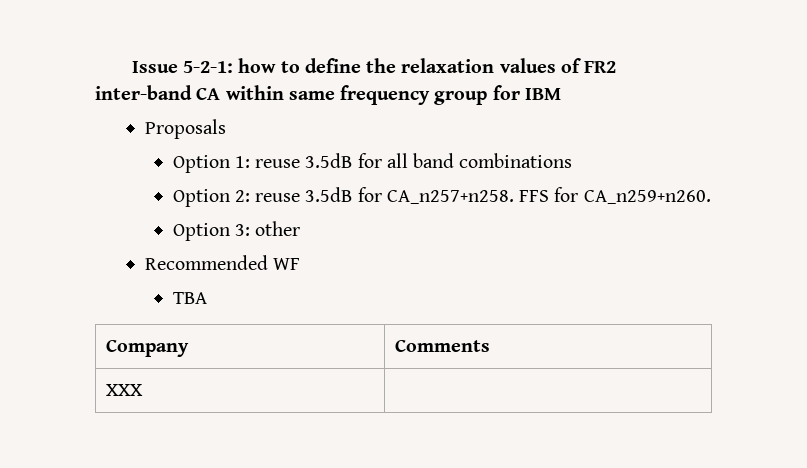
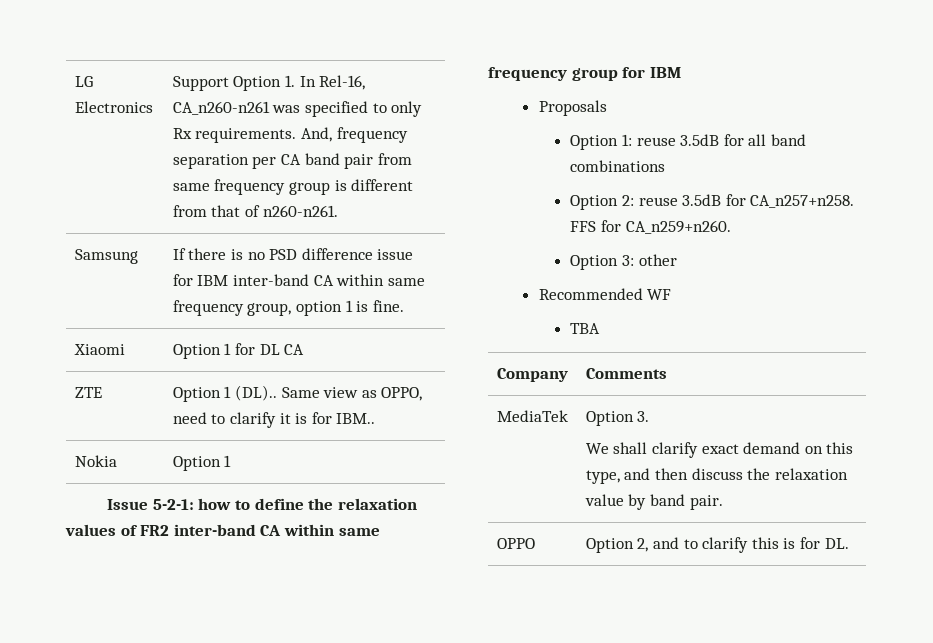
+ LG Electronics | Support Option 1. In Rel-16, CA_n260-n261 was specified to only Rx requirements. And, frequency separation per CA band pair from same frequency group is different from that of n260-n261.
+ Samsung | If there is no PSD difference issue for IBM inter-band CA within same frequency group, option 1 is fine.
+ Xiaomi | Option 1 for DL CA
+ ZTE | Option 1 (DL).. Same view as OPPO, need to clarify it is for IBM..
+ Nokia | Option 1
- XXX |
+ MediaTek | Option 3.
+ We shall clarify exact demand on this type, and then discuss the relaxation value by band pair.
+ OPPO | Option 2, and to clarify this is for DL.

